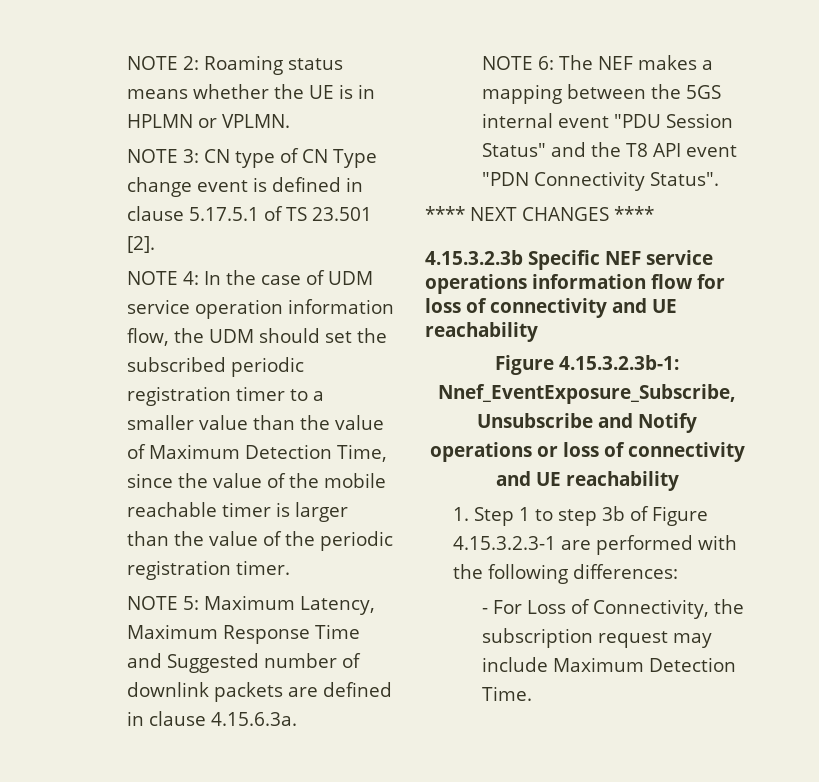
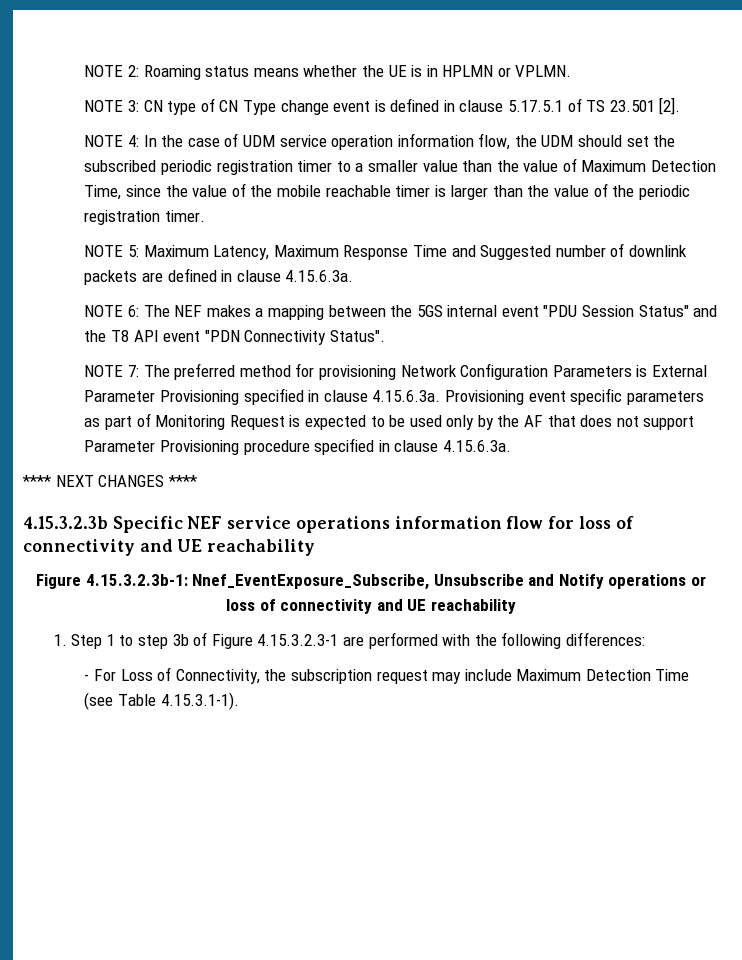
+ NOTE 7: The preferred method for provisioning Network Configuration Parameters is External Parameter Provisioning specified in clause 4.15.6.3a. Provisioning event specific parameters as part of Monitoring Request is expected to be used only by the AF that does not support Parameter Provisioning procedure specified in clause 4.15.6.3a.
- - For Loss of Connectivity, the subscription request may include Maximum Detection Time.
+ - For Loss of Connectivity, the subscription request may include Maximum Detection Time (see Table 4.15.3.1-1).

